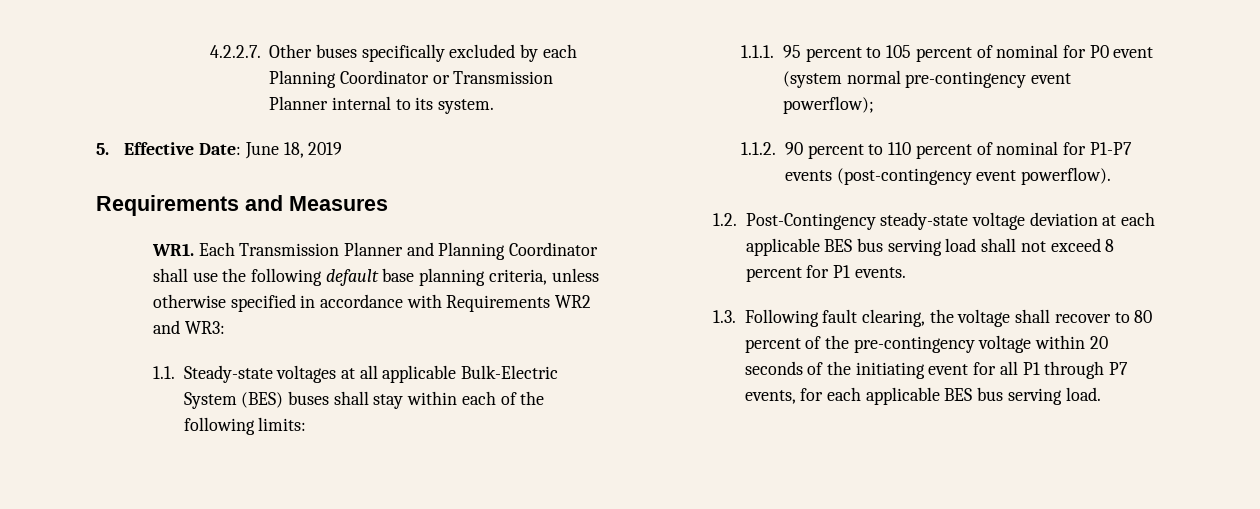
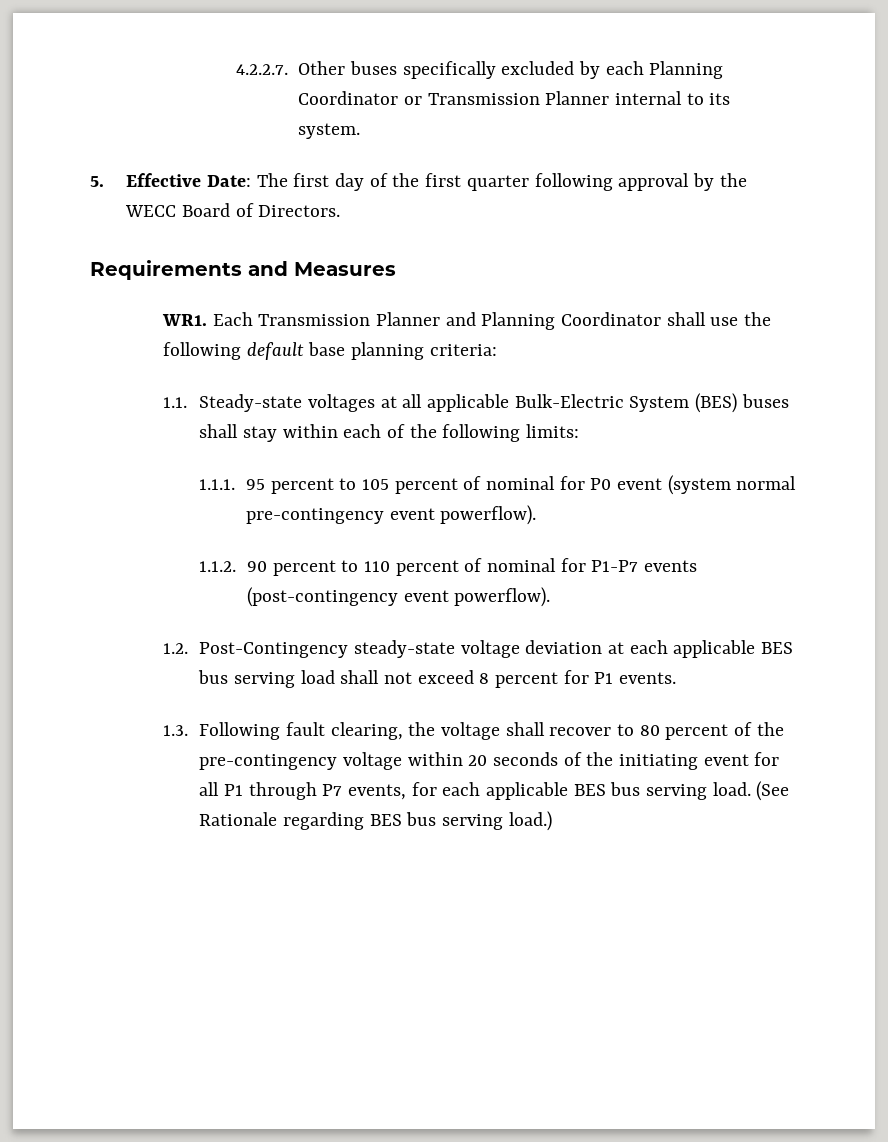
- 5. Effective Date: June 18, 2019
+ 5. Effective Date: The first day of the first quarter following approval by the WECC Board of Directors.
- WR1. Each Transmission Planner and Planning Coordinator shall use the following default base planning criteria, unless otherwise specified in accordance with Requirements WR2 and WR3:
+ WR1. Each Transmission Planner and Planning Coordinator shall use the following default base planning criteria:
- 1.1.1. 95 percent to 105 percent of nominal for P0 event (system normal pre-contingency event powerflow);
+ 1.1.1. 95 percent to 105 percent of nominal for P0 event (system normal pre-contingency event powerflow).
+ (See Rationale regarding BES bus serving load.)

